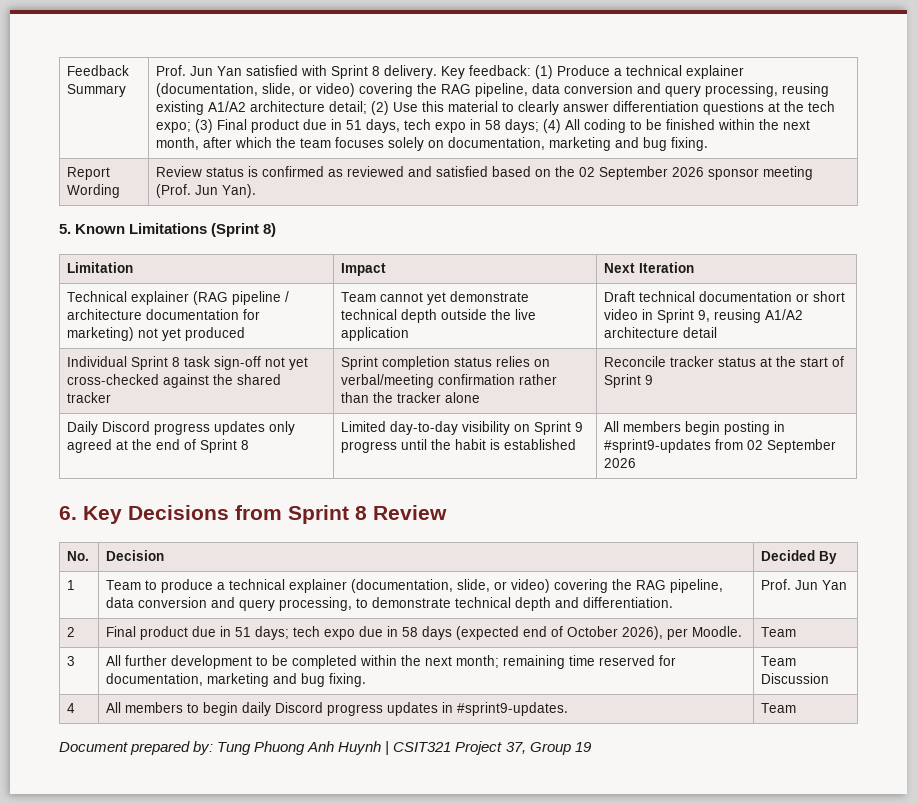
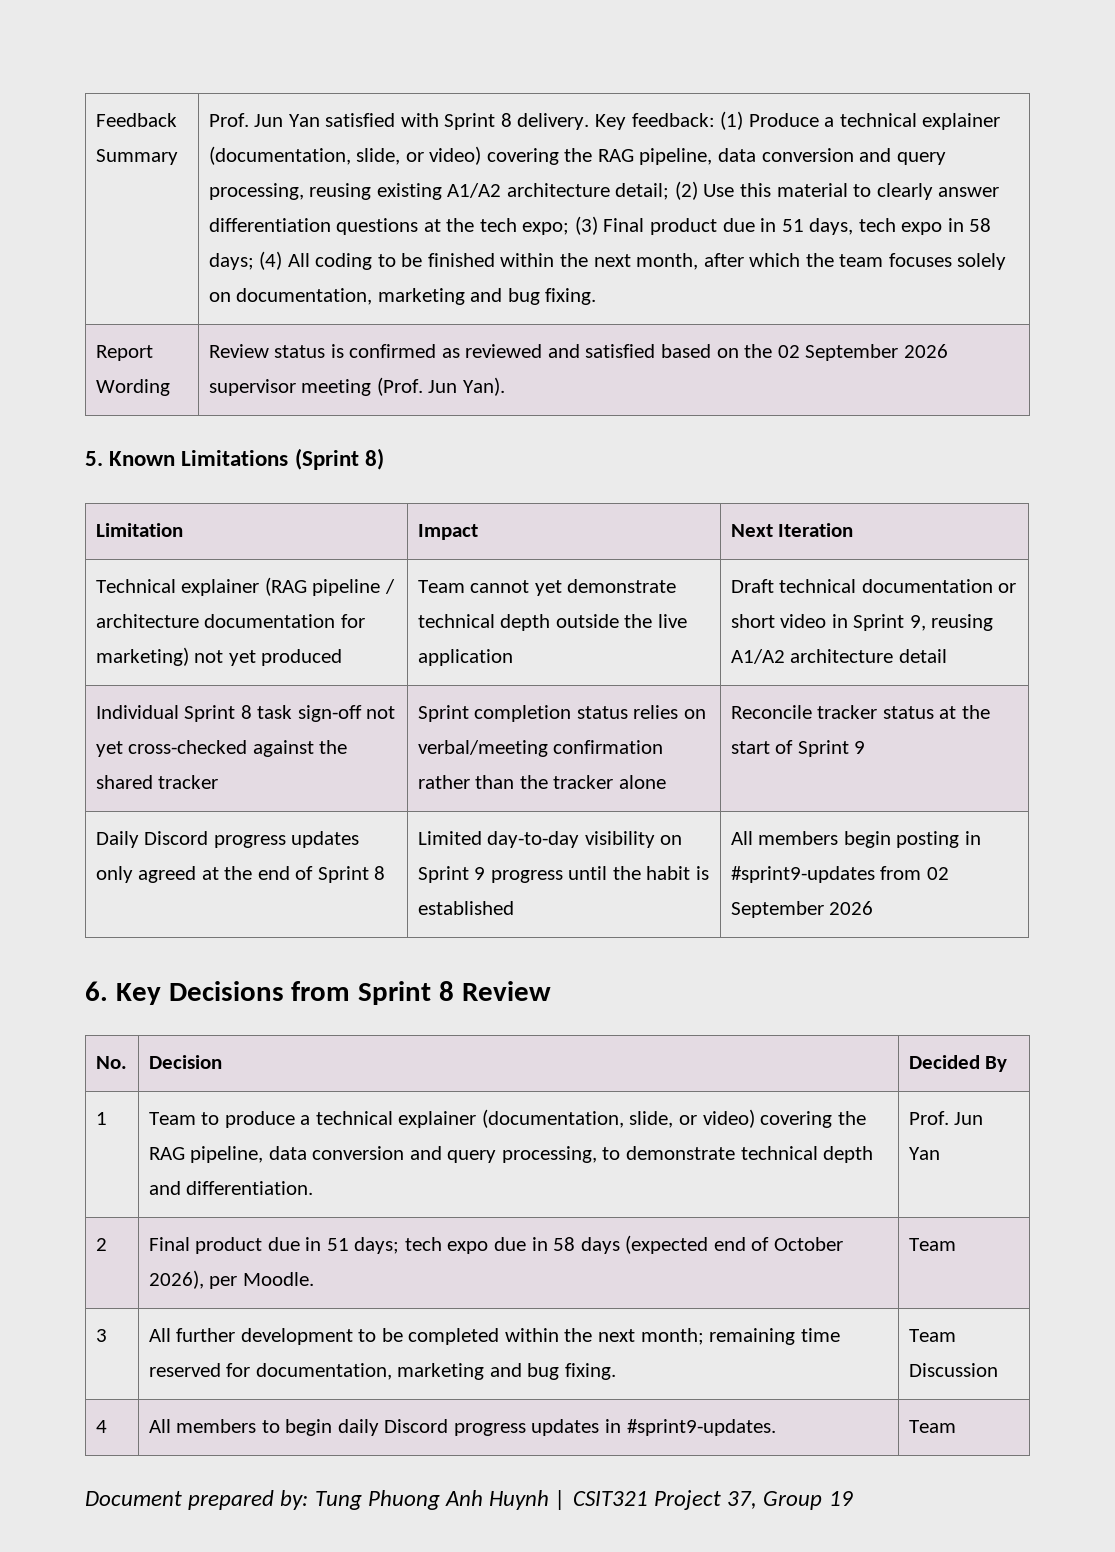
- Report Wording | Review status is confirmed as reviewed and satisfied based on the 02 September 2026 sponsor meeting (Prof. Jun Yan).
+ Report Wording | Review status is confirmed as reviewed and satisfied based on the 02 September 2026 supervisor meeting (Prof. Jun Yan).

